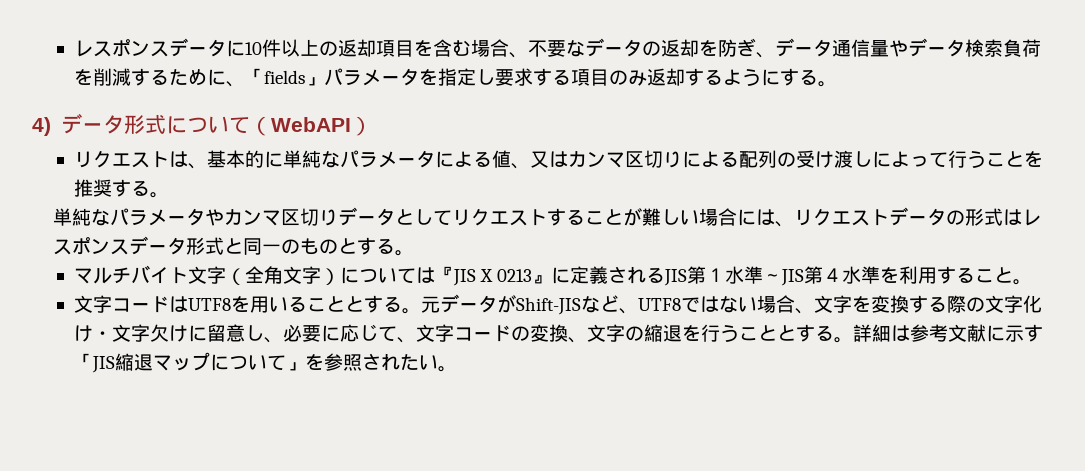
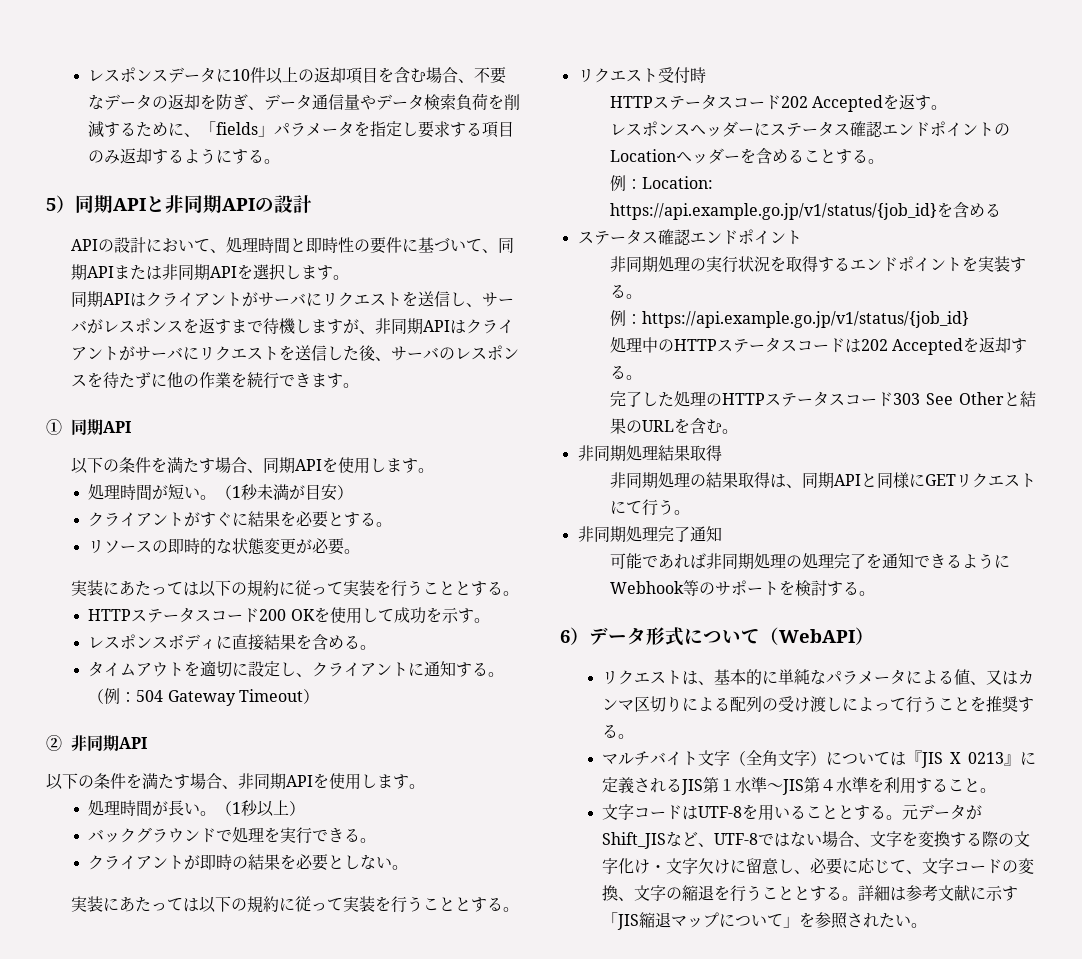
- 4)データ形式について（WebAPI）
+ 5）同期APIと非同期APIの設計
+ APIの設計において、処理時間と即時性の要件に基づいて、同期APIまたは非同期APIを選択します。
+ 同期APIはクライアントがサーバにリクエストを送信し、サーバがレスポンスを返すまで待機しますが、非同期APIはクライアントがサーバにリクエストを送信した後、サーバのレスポンスを待たずに他の作業を続行できます。
+ ①同期API
+ 以下の条件を満たす場合、同期APIを使用します。
+ 処理時間が短い。（1秒未満が目安）
+ クライアントがすぐに結果を必要とする。
+ リソースの即時的な状態変更が必要。
+ 実装にあたっては以下の規約に従って実装を行うこととする。
+ HTTPステータスコード200 OKを使用して成功を示す。
+ レスポンスボディに直接結果を含める。
+ タイムアウトを適切に設定し、クライアントに通知する。（例：504 Gateway Timeout）
+ ②非同期API
+ 以下の条件を満たす場合、非同期APIを使用します。
+ 処理時間が長い。（1秒以上）
+ バックグラウンドで処理を実行できる。
+ クライアントが即時の結果を必要としない。
+ 実装にあたっては以下の規約に従って実装を行うこととする。
+ リクエスト受付時
+ HTTPステータスコード202 Acceptedを返す。
+ レスポンスヘッダーにステータス確認エンドポイントのLocationヘッダーを含めることする。
+ 例：Location: https://api.example.go.jp/v1/status/{job_id}を含める
+ ステータス確認エンドポイント
+ 非同期処理の実行状況を取得するエンドポイントを実装する。
+ 例：https://api.example.go.jp/v1/status/{job_id}
+ 処理中のHTTPステータスコードは202 Acceptedを返却する。
+ 完了した処理のHTTPステータスコード303 See Otherと結果のURLを含む。
+ 非同期処理結果取得
+ 非同期処理の結果取得は、同期APIと同様にGETリクエストにて行う。
+ 非同期処理完了通知
+ 可能であれば非同期処理の処理完了を通知できるようにWebhook等のサポートを検討する。
+ 6）データ形式について（WebAPI）
- 単純なパラメータやカンマ区切りデータとしてリクエストすることが難しい場合には、リクエストデータの形式はレスポンスデータ形式と同一のものとする。
- 文字コードはUTF8を用いることとする。
+ 文字コードはUTF-8を用いることとする。
- 元データがShift-JISなど、UTF8ではない場合、文字を変換する際の文字化け・文字欠けに留意し、必要に応じて、文字コードの変換、文字の縮退を行うこととする。
+ 元データがShift_JISなど、UTF-8ではない場合、文字を変換する際の文字化け・文字欠けに留意し、必要に応じて、文字コードの変換、文字の縮退を行うこととする。

